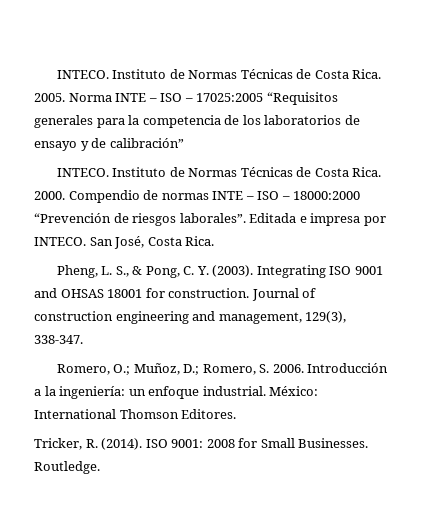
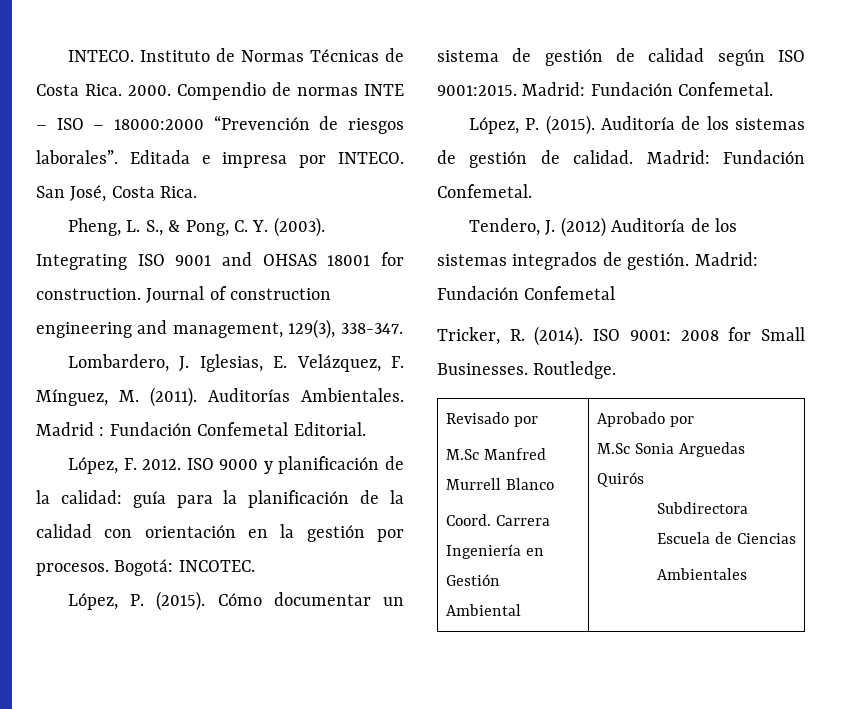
- INTECO. Instituto de Normas Técnicas de Costa Rica. 2005. Norma INTE – ISO – 17025:2005 “Requisitos generales para la competencia de los laboratorios de ensayo y de calibración”
- Romero, O.; Muñoz, D.; Romero, S. 2006. Introducción a la ingeniería: un enfoque industrial. México: International Thomson Editores.
+ Lombardero, J. Iglesias, E. Velázquez, F. Mínguez, M. (2011). Auditorías Ambientales. Madrid : Fundación Confemetal Editorial.
+ López, F. 2012. ISO 9000 y planificación de la calidad: guía para la planificación de la calidad con orientación en la gestión por procesos. Bogotá: INCOTEC.
+ López, P. (2015). Cómo documentar un sistema de gestión de calidad según ISO 9001:2015. Madrid: Fundación Confemetal.
+ López, P. (2015). Auditoría de los sistemas de gestión de calidad. Madrid: Fundación Confemetal.
+ Tendero, J. (2012) Auditoría de los sistemas integrados de gestión. Madrid: Fundación Confemetal
+ Revisado por
+ M.Sc Manfred Murrell Blanco
+ Coord. Carrera Ingeniería en Gestión Ambiental | Aprobado por
+ M.Sc Sonia Arguedas Quirós
+ Subdirectora Escuela de Ciencias
+ Ambientales

